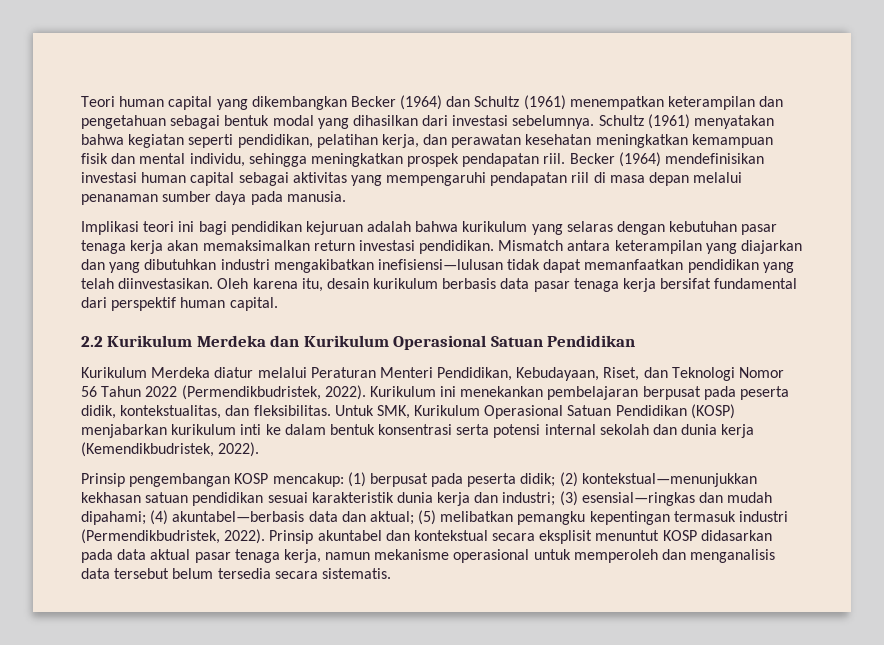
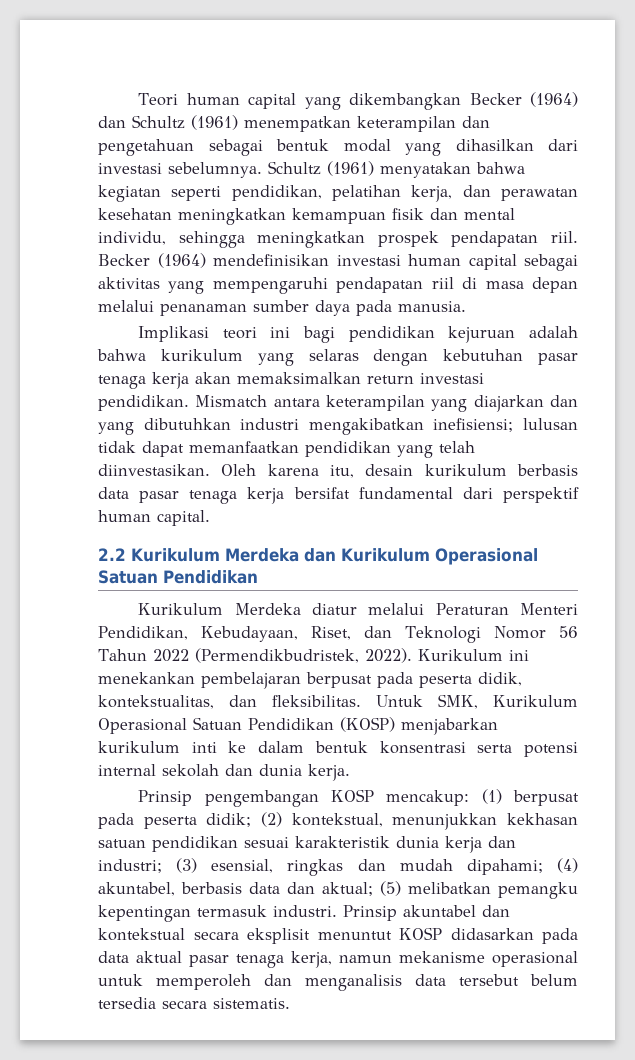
- Mismatch antara keterampilan yang diajarkan dan yang dibutuhkan industri mengakibatkan inefisiensi—lulusan tidak dapat memanfaatkan pendidikan yang telah diinvestasikan.
+ Mismatch antara keterampilan yang diajarkan dan yang dibutuhkan industri mengakibatkan inefisiensi; lulusan tidak dapat memanfaatkan pendidikan yang telah diinvestasikan.
- Untuk SMK, Kurikulum Operasional Satuan Pendidikan (KOSP) menjabarkan kurikulum inti ke dalam bentuk konsentrasi serta potensi internal sekolah dan dunia kerja (Kemendikbudristek, 2022).
+ Untuk SMK, Kurikulum Operasional Satuan Pendidikan (KOSP) menjabarkan kurikulum inti ke dalam bentuk konsentrasi serta potensi internal sekolah dan dunia kerja.
- Prinsip pengembangan KOSP mencakup: (1) berpusat pada peserta didik; (2) kontekstual—menunjukkan kekhasan satuan pendidikan sesuai karakteristik dunia kerja dan industri; (3) esensial—ringkas dan mudah dipahami; (4) akuntabel—berbasis data dan aktual; (5) melibatkan pemangku kepentingan termasuk industri (Permendikbudristek, 2022).
+ Prinsip pengembangan KOSP mencakup: (1) berpusat pada peserta didik; (2) kontekstual, menunjukkan kekhasan satuan pendidikan sesuai karakteristik dunia kerja dan industri; (3) esensial, ringkas dan mudah dipahami; (4) akuntabel, berbasis data dan aktual; (5) melibatkan pemangku kepentingan termasuk industri.

